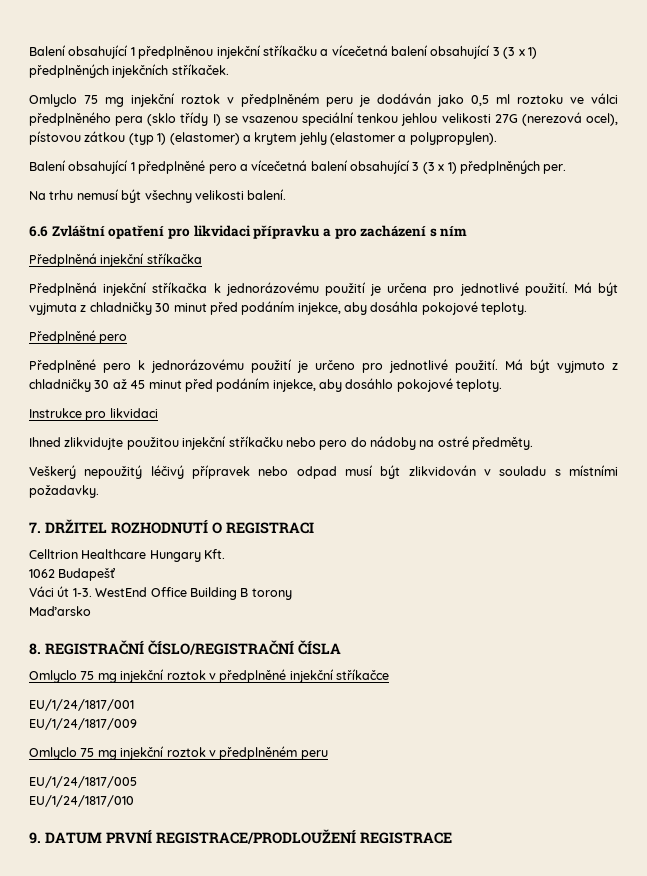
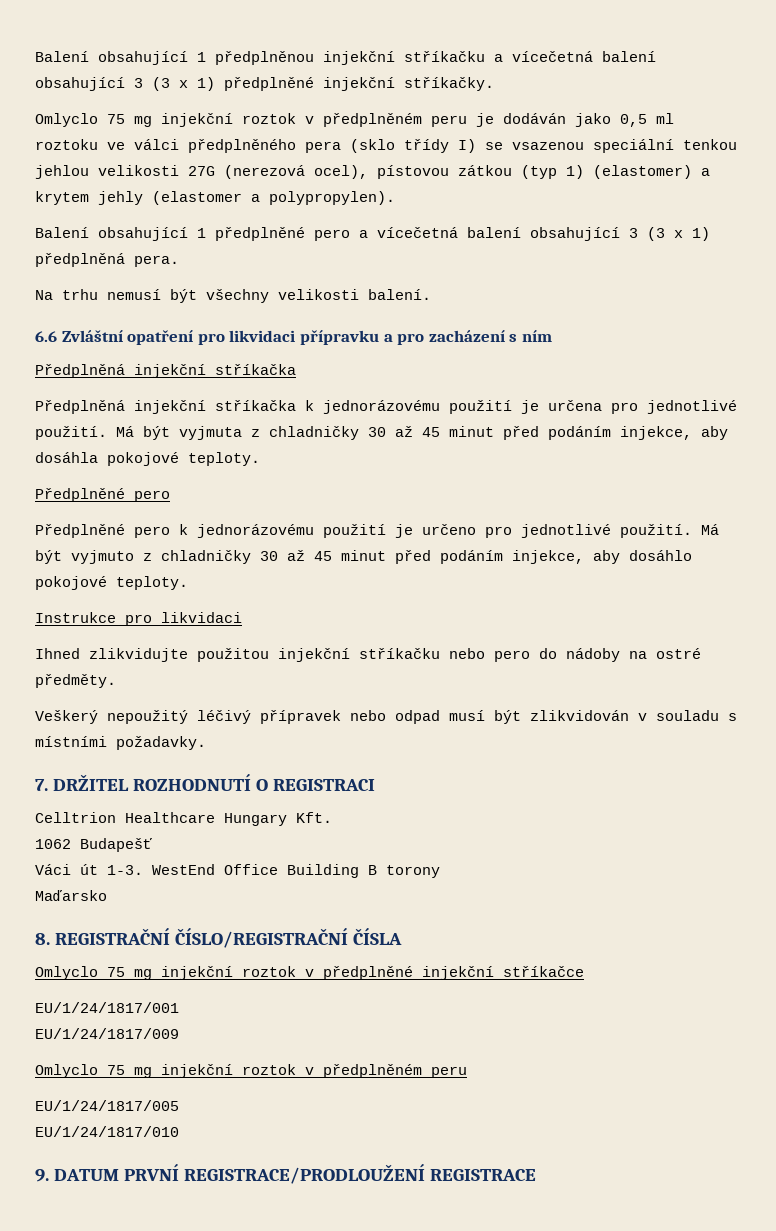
- Balení obsahující 1 předplněnou injekční stříkačku a vícečetná balení obsahující 3 (3 x 1) předplněných injekčních stříkaček.
+ Balení obsahující 1 předplněnou injekční stříkačku a vícečetná balení obsahující 3 (3 x 1) předplněné injekční stříkačky.
- Balení obsahující 1 předplněné pero a vícečetná balení obsahující 3 (3 x 1) předplněných per.
+ Balení obsahující 1 předplněné pero a vícečetná balení obsahující 3 (3 x 1) předplněná pera.
- Má být vyjmuta z chladničky 30 minut před podáním injekce, aby dosáhla pokojové teploty.
+ Má být vyjmuta z chladničky 30 až 45 minut před podáním injekce, aby dosáhla pokojové teploty.

